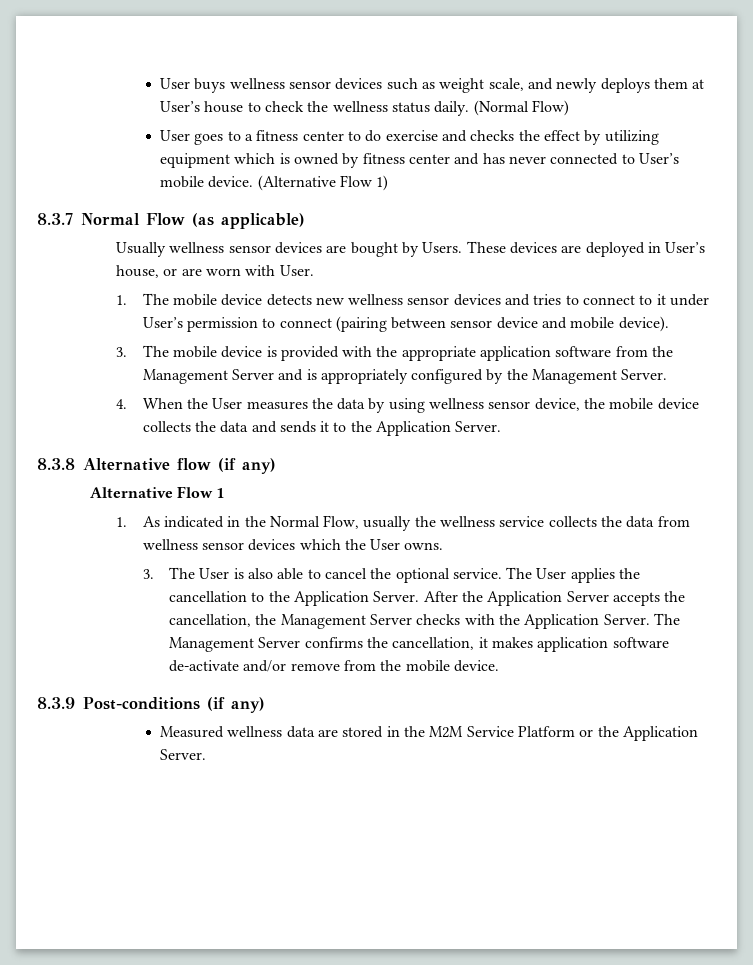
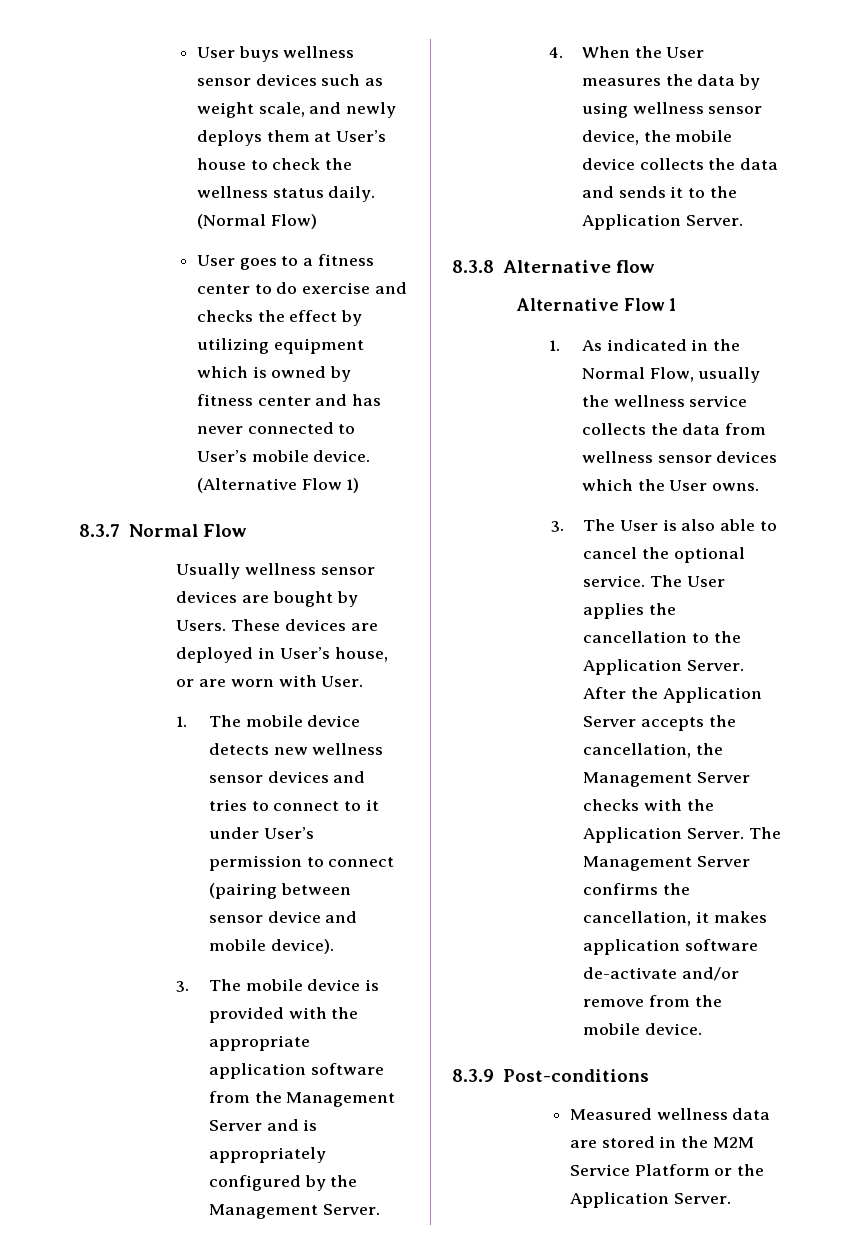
- 8.3.7 Normal Flow (as applicable)
+ 8.3.7 Normal Flow
- 8.3.8 Alternative flow (if any)
+ 8.3.8 Alternative flow
- 8.3.9 Post-conditions (if any)
+ 8.3.9 Post-conditions

